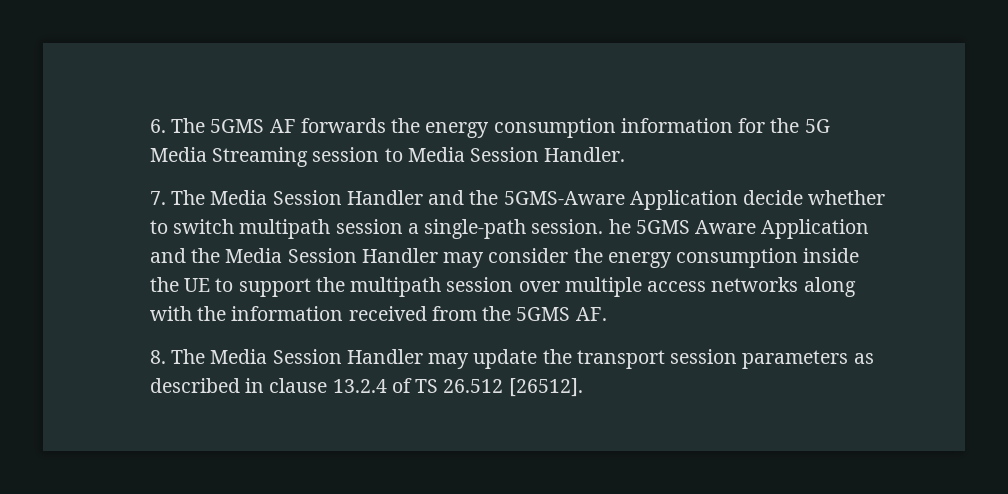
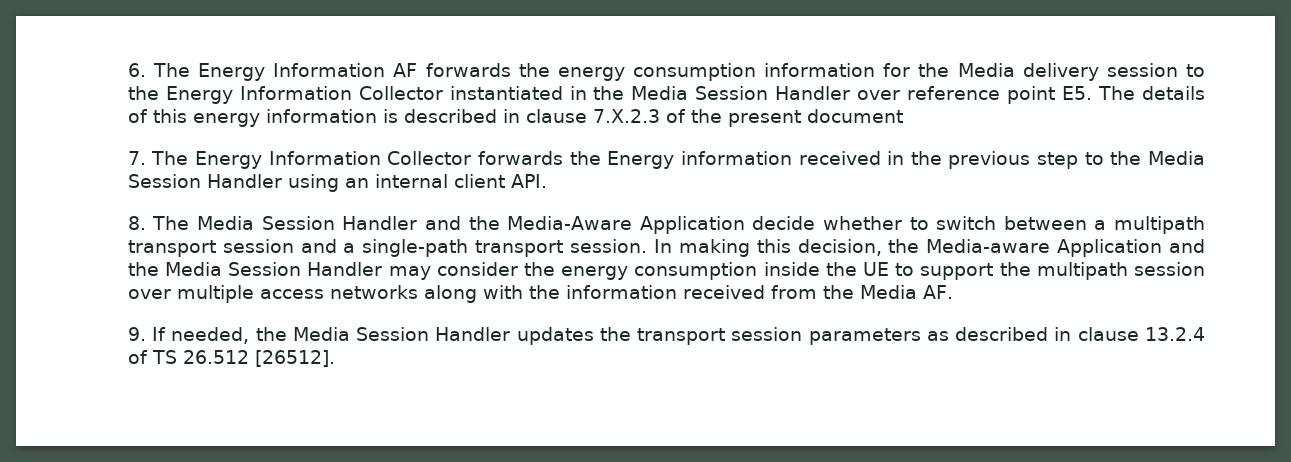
- 6. The 5GMS AF forwards the energy consumption information for the 5G Media Streaming session to Media Session Handler.
- 7. The Media Session Handler and the 5GMS-Aware Application decide whether to switch multipath session a single-path session. he 5GMS Aware Application and the Media Session Handler may consider the energy consumption inside the UE to support the multipath session over multiple access networks along with the information received from the 5GMS AF.
+ 6. The Energy Information AF forwards the energy consumption information for the Media delivery session to the Energy Information Collector instantiated in the Media Session Handler over reference point E5. The details of this energy information is described in clause 7.X.2.3 of the present document
+ 7. The Energy Information Collector forwards the Energy information received in the previous step to the Media Session Handler using an internal client API.
+ 8. The Media Session Handler and the Media-Aware Application decide whether to switch between a multipath transport session and a single-path transport session. In making this decision, the Media-aware Application and the Media Session Handler may consider the energy consumption inside the UE to support the multipath session over multiple access networks along with the information received from the Media AF.
- 8. The Media Session Handler may update the transport session parameters as described in clause 13.2.4 of TS 26.512 [26512].
+ 9. If needed, the Media Session Handler updates the transport session parameters as described in clause 13.2.4 of TS 26.512 [26512].

